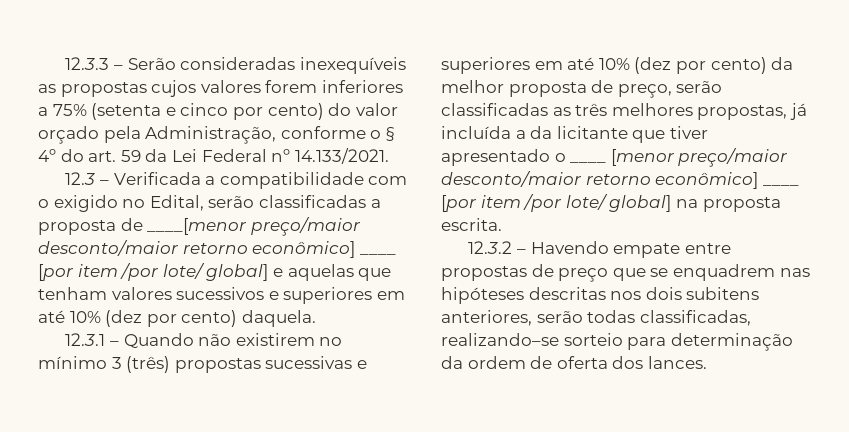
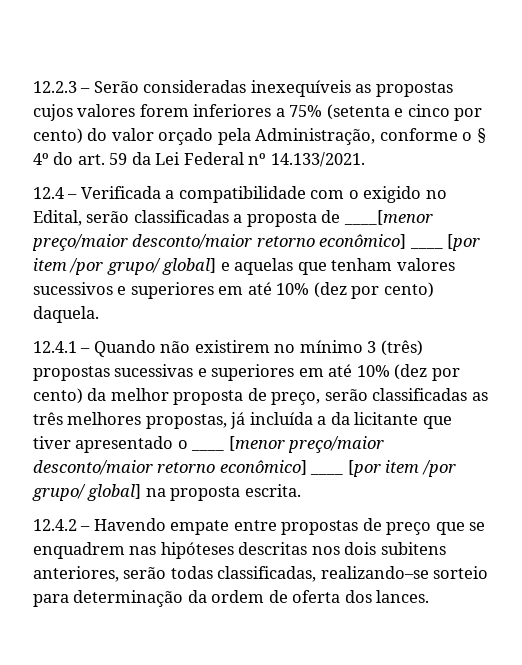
- 12.3.3 – Serão consideradas inexequíveis as propostas cujos valores forem inferiores a 75% (setenta e cinco por cento) do valor orçado pela Administração, conforme o § 4º do art. 59 da Lei Federal nº 14.133/2021.
+ 12.2.3 – Serão consideradas inexequíveis as propostas cujos valores forem inferiores a 75% (setenta e cinco por cento) do valor orçado pela Administração, conforme o § 4º do art. 59 da Lei Federal nº 14.133/2021.
- 12.3 – Verificada a compatibilidade com o exigido no Edital, serão classificadas a proposta de ____[menor preço/maior desconto/maior retorno econômico] ____ [por item /por lote/ global] e aquelas que tenham valores sucessivos e superiores em até 10% (dez por cento) daquela.
+ 12.4 – Verificada a compatibilidade com o exigido no Edital, serão classificadas a proposta de ____[menor preço/maior desconto/maior retorno econômico] ____ [por item /por grupo/ global] e aquelas que tenham valores sucessivos e superiores em até 10% (dez por cento) daquela.
- 12.3.1 – Quando não existirem no mínimo 3 (três) propostas sucessivas e superiores em até 10% (dez por cento) da melhor proposta de preço, serão classificadas as três melhores propostas, já incluída a da licitante que tiver apresentado o ____ [menor preço/maior desconto/maior retorno econômico] ____ [por item /por lote/ global] na proposta escrita.
+ 12.4.1 – Quando não existirem no mínimo 3 (três) propostas sucessivas e superiores em até 10% (dez por cento) da melhor proposta de preço, serão classificadas as três melhores propostas, já incluída a da licitante que tiver apresentado o ____ [menor preço/maior desconto/maior retorno econômico] ____ [por item /por grupo/ global] na proposta escrita.
- 12.3.2 – Havendo empate entre propostas de preço que se enquadrem nas hipóteses descritas nos dois subitens anteriores, serão todas classificadas, realizando–se sorteio para determinação da ordem de oferta dos lances.
+ 12.4.2 – Havendo empate entre propostas de preço que se enquadrem nas hipóteses descritas nos dois subitens anteriores, serão todas classificadas, realizando–se sorteio para determinação da ordem de oferta dos lances.

